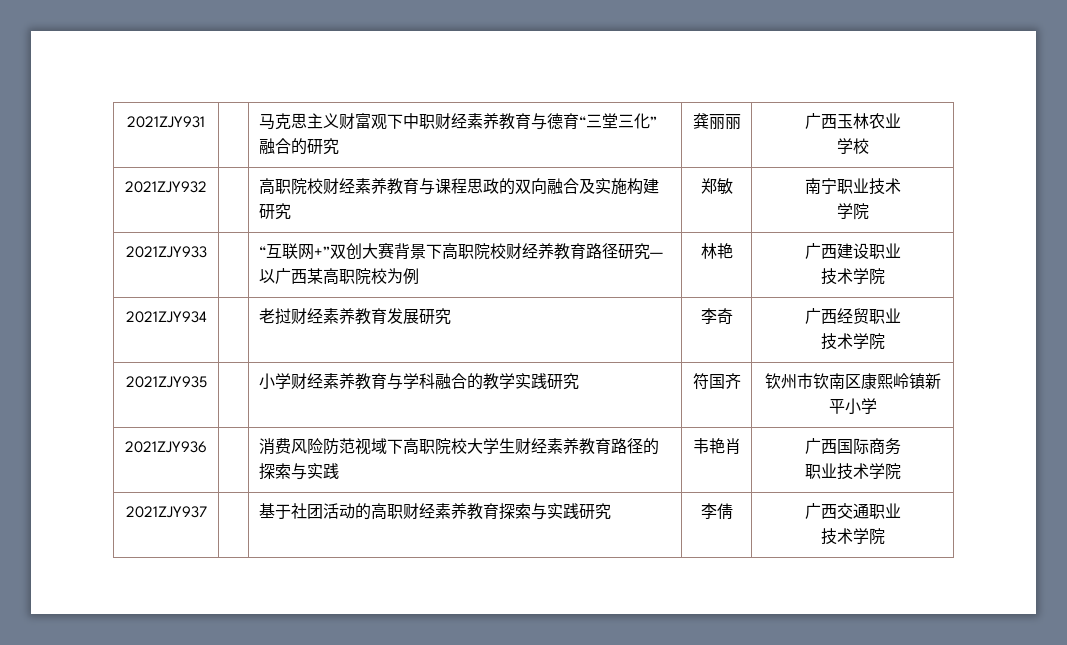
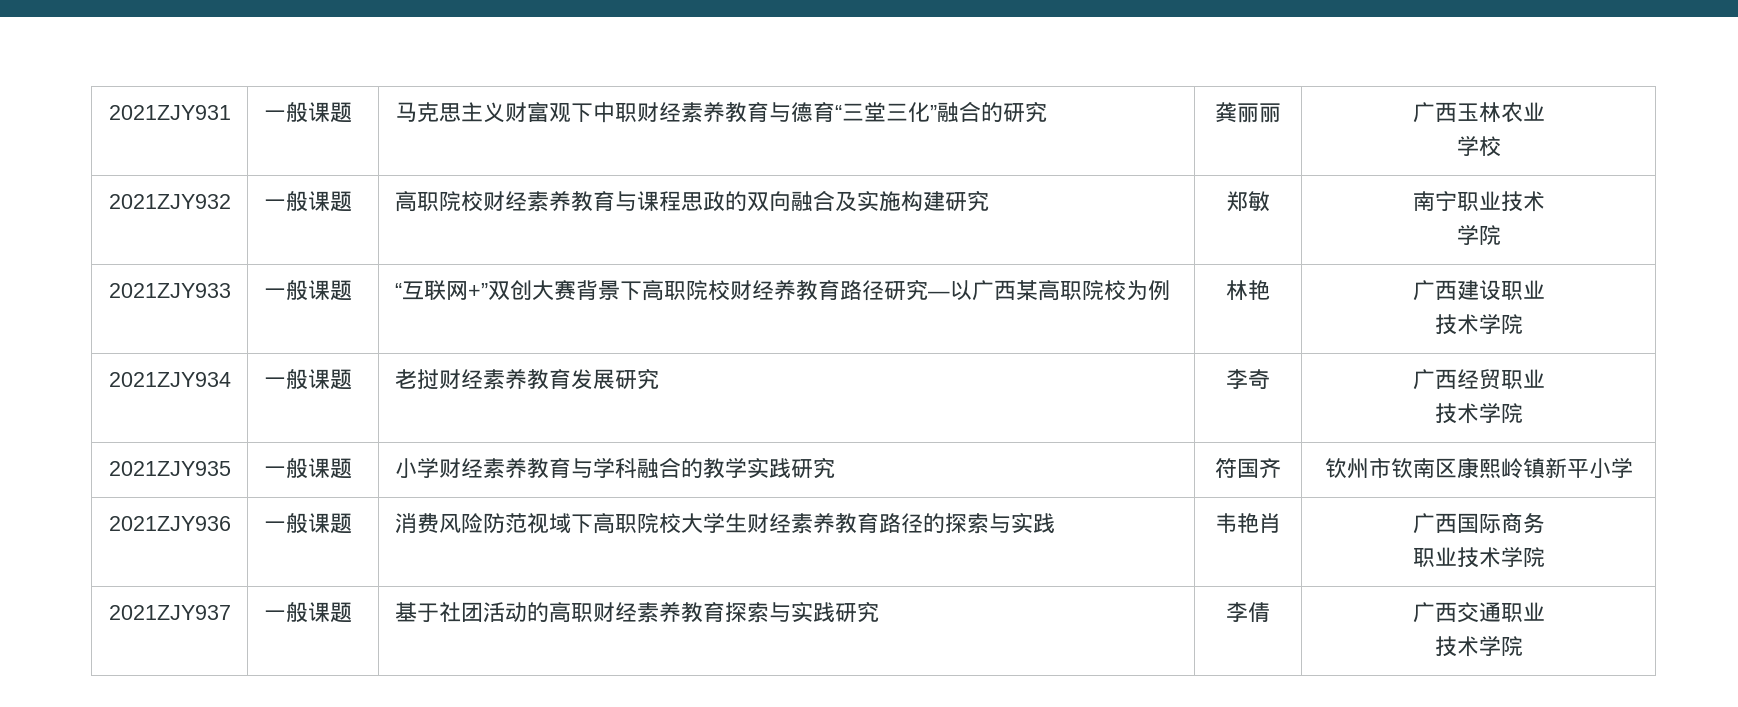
- 2021ZJY931 | | 马克思主义财富观下中职财经素养教育与德育“三堂三化”融合的研究 | 龚丽丽 | 广西玉林农业
+ 2021ZJY931 | 一般课题 | 马克思主义财富观下中职财经素养教育与德育“三堂三化”融合的研究 | 龚丽丽 | 广西玉林农业
- 2021ZJY932 | | 高职院校财经素养教育与课程思政的双向融合及实施构建研究 | 郑敏 | 南宁职业技术
+ 2021ZJY932 | 一般课题 | 高职院校财经素养教育与课程思政的双向融合及实施构建研究 | 郑敏 | 南宁职业技术
- 2021ZJY933 | | “互联网+”双创大赛背景下高职院校财经养教育路径研究—以广西某高职院校为例 | 林艳 | 广西建设职业
+ 2021ZJY933 | 一般课题 | “互联网+”双创大赛背景下高职院校财经养教育路径研究—以广西某高职院校为例 | 林艳 | 广西建设职业
- 2021ZJY934 | | 老挝财经素养教育发展研究 | 李奇 | 广西经贸职业
+ 2021ZJY934 | 一般课题 | 老挝财经素养教育发展研究 | 李奇 | 广西经贸职业
- 2021ZJY935 | | 小学财经素养教育与学科融合的教学实践研究 | 符国齐 | 钦州市钦南区康熙岭镇新平小学
+ 2021ZJY935 | 一般课题 | 小学财经素养教育与学科融合的教学实践研究 | 符国齐 | 钦州市钦南区康熙岭镇新平小学
- 2021ZJY936 | | 消费风险防范视域下高职院校大学生财经素养教育路径的探索与实践 | 韦艳肖 | 广西国际商务
+ 2021ZJY936 | 一般课题 | 消费风险防范视域下高职院校大学生财经素养教育路径的探索与实践 | 韦艳肖 | 广西国际商务
- 2021ZJY937 | | 基于社团活动的高职财经素养教育探索与实践研究 | 李倩 | 广西交通职业
+ 2021ZJY937 | 一般课题 | 基于社团活动的高职财经素养教育探索与实践研究 | 李倩 | 广西交通职业

